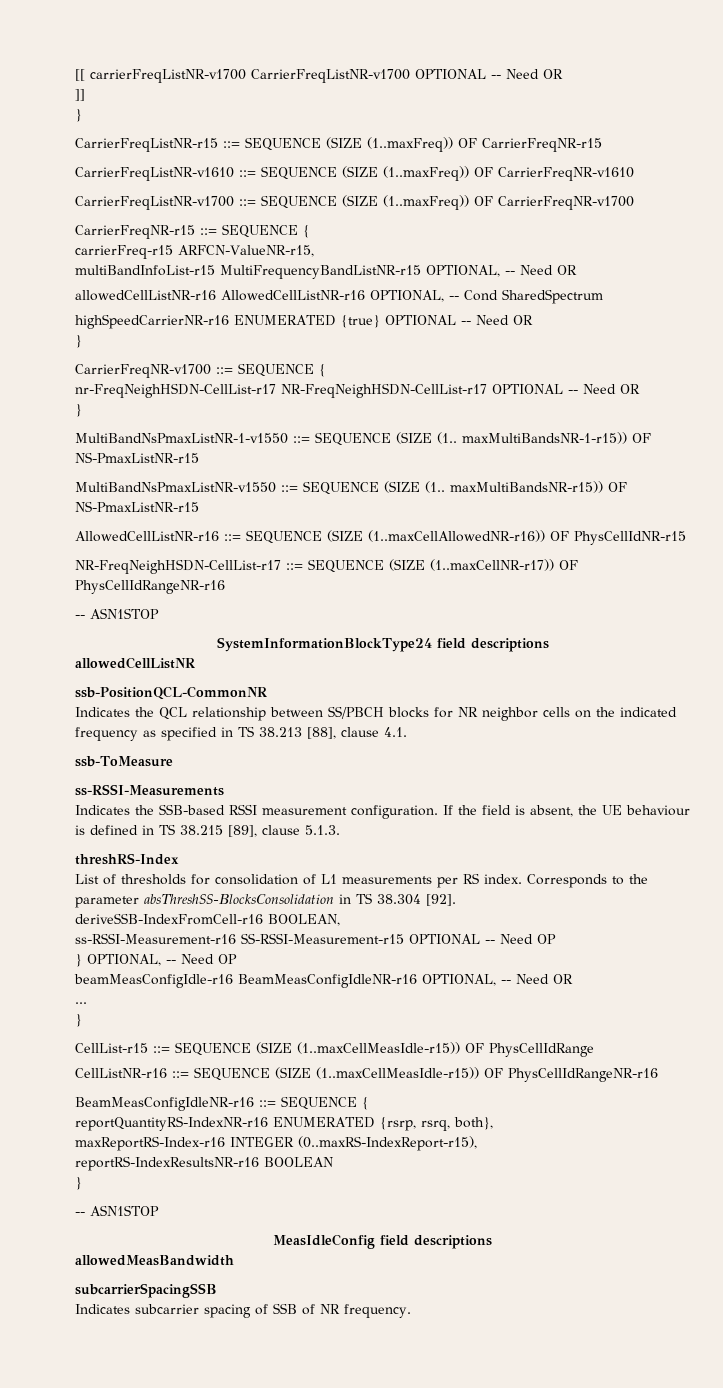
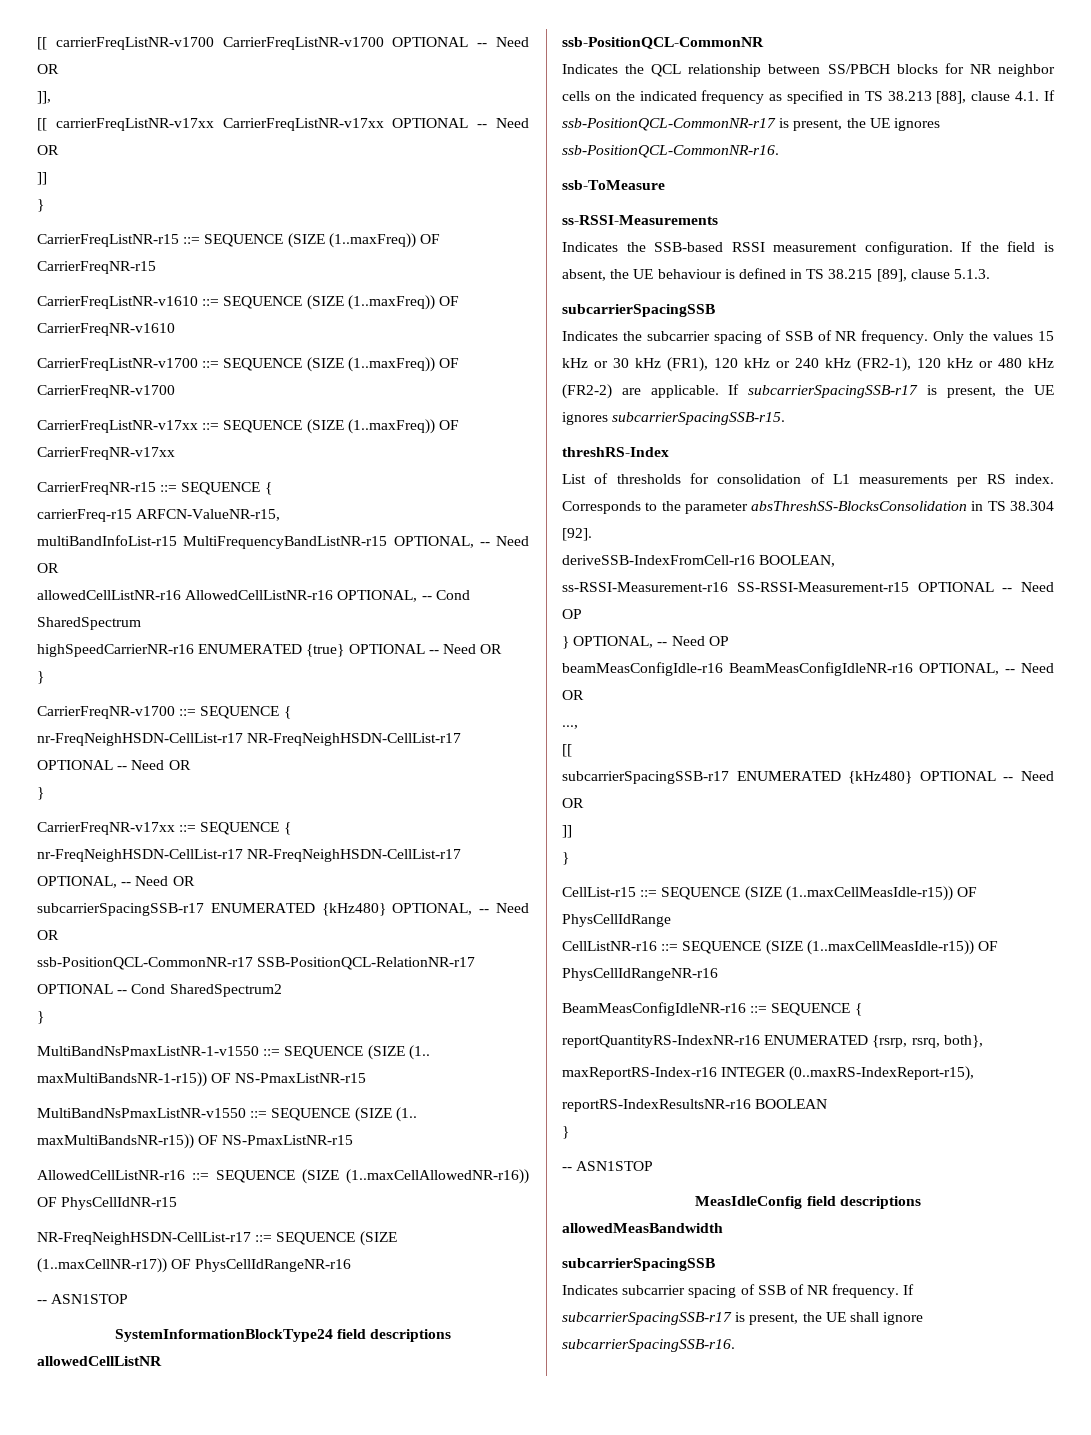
+ ]],
+ [[ carrierFreqListNR-v17xx CarrierFreqListNR-v17xx OPTIONAL -- Need OR
+ CarrierFreqListNR-v17xx ::= SEQUENCE (SIZE (1..maxFreq)) OF CarrierFreqNR-v17xx
+ CarrierFreqNR-v17xx ::= SEQUENCE {
+ nr-FreqNeighHSDN-CellList-r17 NR-FreqNeighHSDN-CellList-r17 OPTIONAL, -- Need OR
+ subcarrierSpacingSSB-r17 ENUMERATED {kHz480} OPTIONAL, -- Need OR
+ ssb-PositionQCL-CommonNR-r17 SSB-PositionQCL-RelationNR-r17 OPTIONAL -- Cond SharedSpectrum2
+ }
- Indicates the QCL relationship between SS/PBCH blocks for NR neighbor cells on the indicated frequency as specified in TS 38.213 [88], clause 4.1.
+ Indicates the QCL relationship between SS/PBCH blocks for NR neighbor cells on the indicated frequency as specified in TS 38.213 [88], clause 4.1. If ssb-PositionQCL-CommonNR-r17 is present, the UE ignores ssb-PositionQCL-CommonNR-r16.
  If the field is absent, the UE behaviour is defined in TS 38.215 [89], clause 5.1.3.
+ subcarrierSpacingSSB
+ Indicates the subcarrier spacing of SSB of NR frequency. Only the values 15 kHz or 30 kHz (FR1), 120 kHz or 240 kHz (FR2-1), 120 kHz or 480 kHz (FR2-2) are applicable. If subcarrierSpacingSSB-r17 is present, the UE ignores subcarrierSpacingSSB-r15.
- ...
+ ...,
+ [[
+ subcarrierSpacingSSB-r17 ENUMERATED {kHz480} OPTIONAL -- Need OR
+ ]]
+ If subcarrierSpacingSSB-r17 is present, the UE shall ignore subcarrierSpacingSSB-r16.

